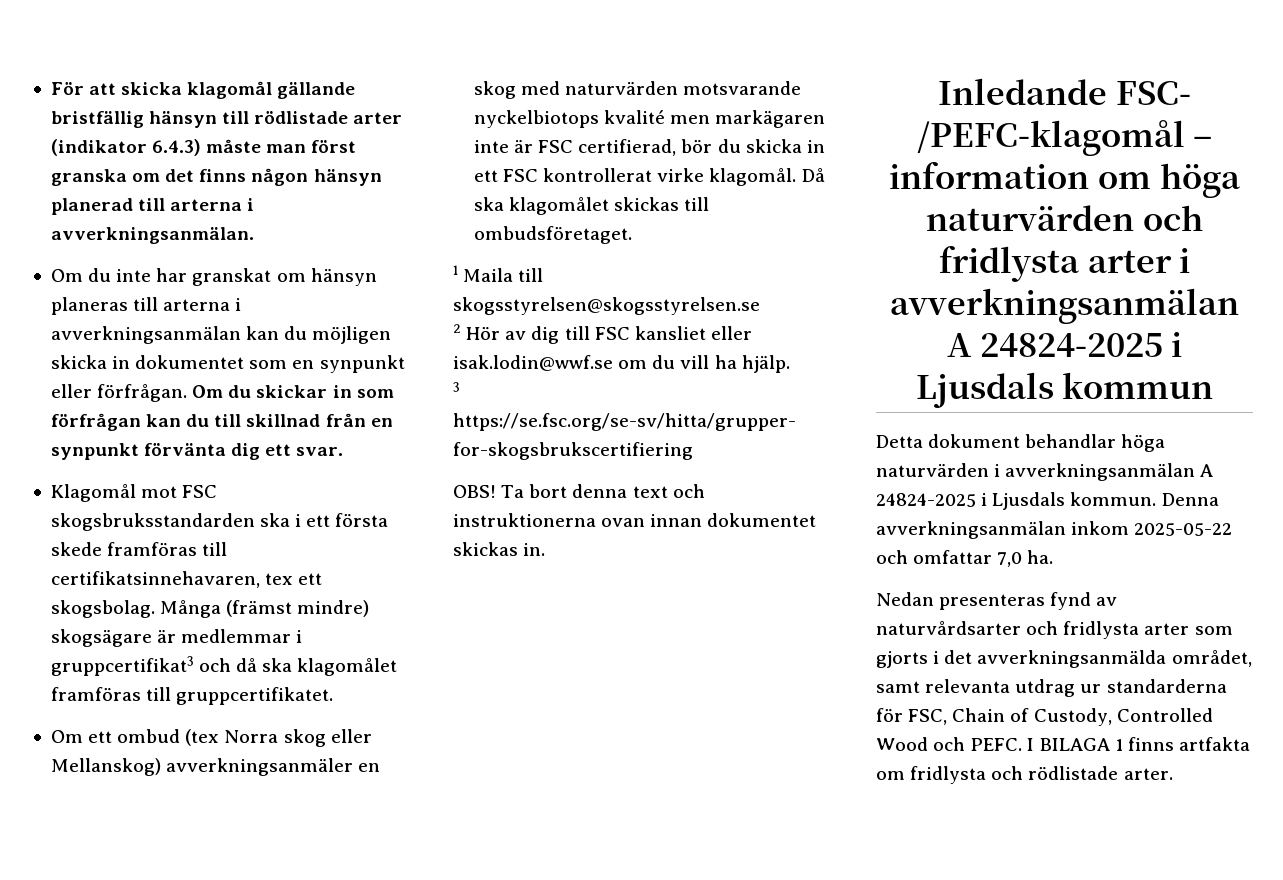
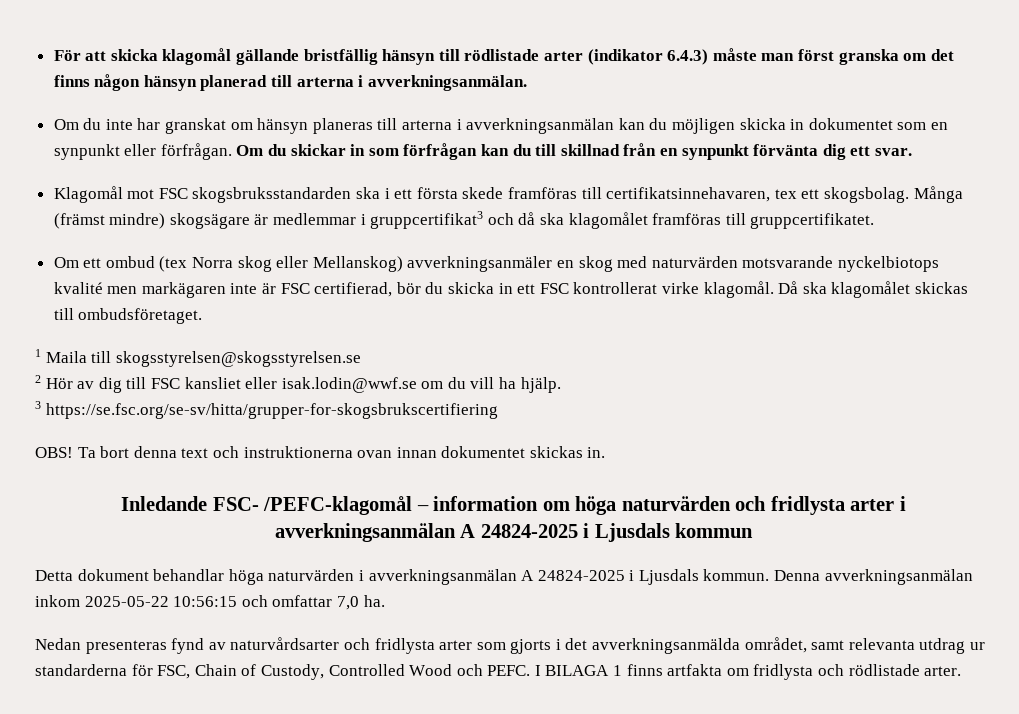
- Denna avverkningsanmälan inkom 2025-05-22 och omfattar 7,0 ha.
+ Denna avverkningsanmälan inkom 2025-05-22 10:56:15 och omfattar 7,0 ha.

